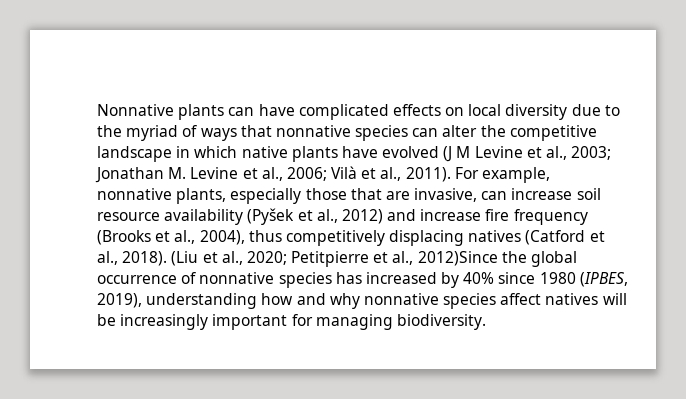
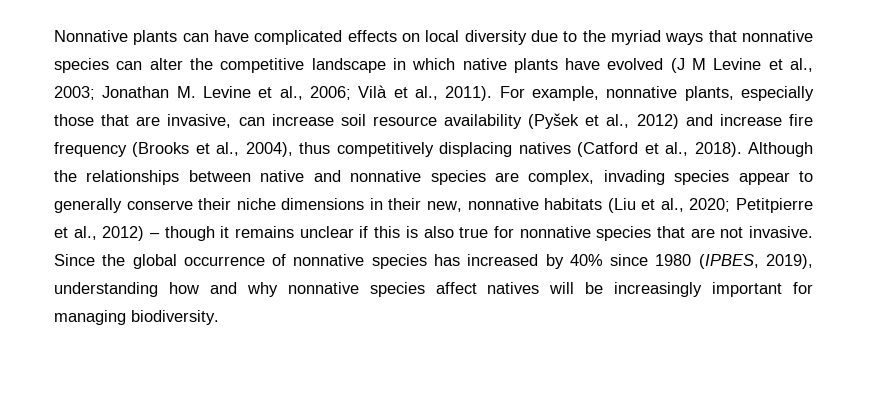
- Nonnative plants can have complicated effects on local diversity due to the myriad of ways that nonnative species can alter the competitive landscape in which native plants have evolved (J M Levine et al., 2003; Jonathan M. Levine et al., 2006; Vilà et al., 2011).
+ Nonnative plants can have complicated effects on local diversity due to the myriad ways that nonnative species can alter the competitive landscape in which native plants have evolved (J M Levine et al., 2003; Jonathan M. Levine et al., 2006; Vilà et al., 2011).
- (Liu et al., 2020; Petitpierre et al., 2012)Since the global occurrence of nonnative species has increased by 40% since 1980 (IPBES, 2019), understanding how and why nonnative species affect natives will be increasingly important for managing biodiversity.
+ Although the relationships between native and nonnative species are complex, invading species appear to generally conserve their niche dimensions in their new, nonnative habitats (Liu et al., 2020; Petitpierre et al., 2012) – though it remains unclear if this is also true for nonnative species that are not invasive. Since the global occurrence of nonnative species has increased by 40% since 1980 (IPBES, 2019), understanding how and why nonnative species affect natives will be increasingly important for managing biodiversity.

